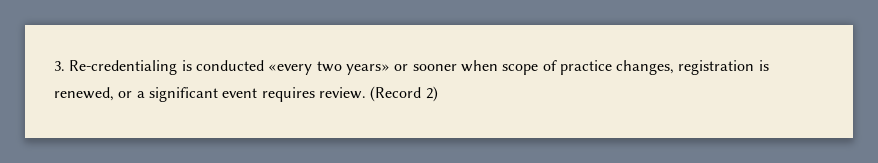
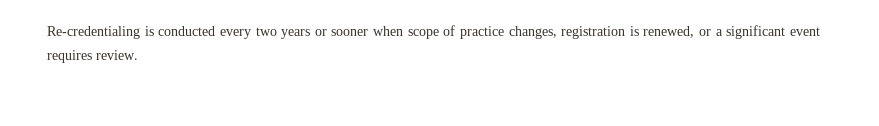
- 3. Re-credentialing is conducted «every two years» or sooner when scope of practice changes, registration is renewed, or a significant event requires review. (Record 2)
+ Re-credentialing is conducted every two years or sooner when scope of practice changes, registration is renewed, or a significant event requires review.

